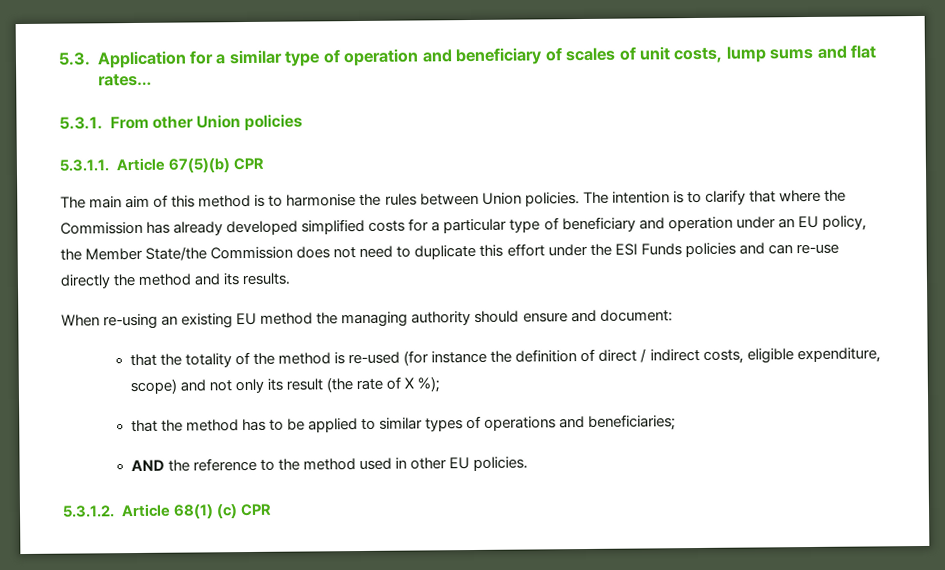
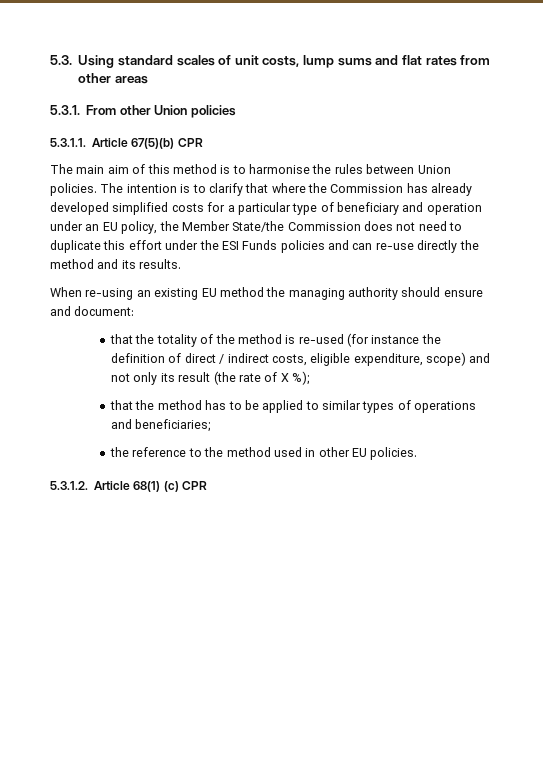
- 5.3. Application for a similar type of operation and beneficiary of scales of unit costs, lump sums and flat rates…
+ 5.3. Using standard scales of unit costs, lump sums and flat rates from other areas
- AND the reference to the method used in other EU policies.
+ the reference to the method used in other EU policies.

